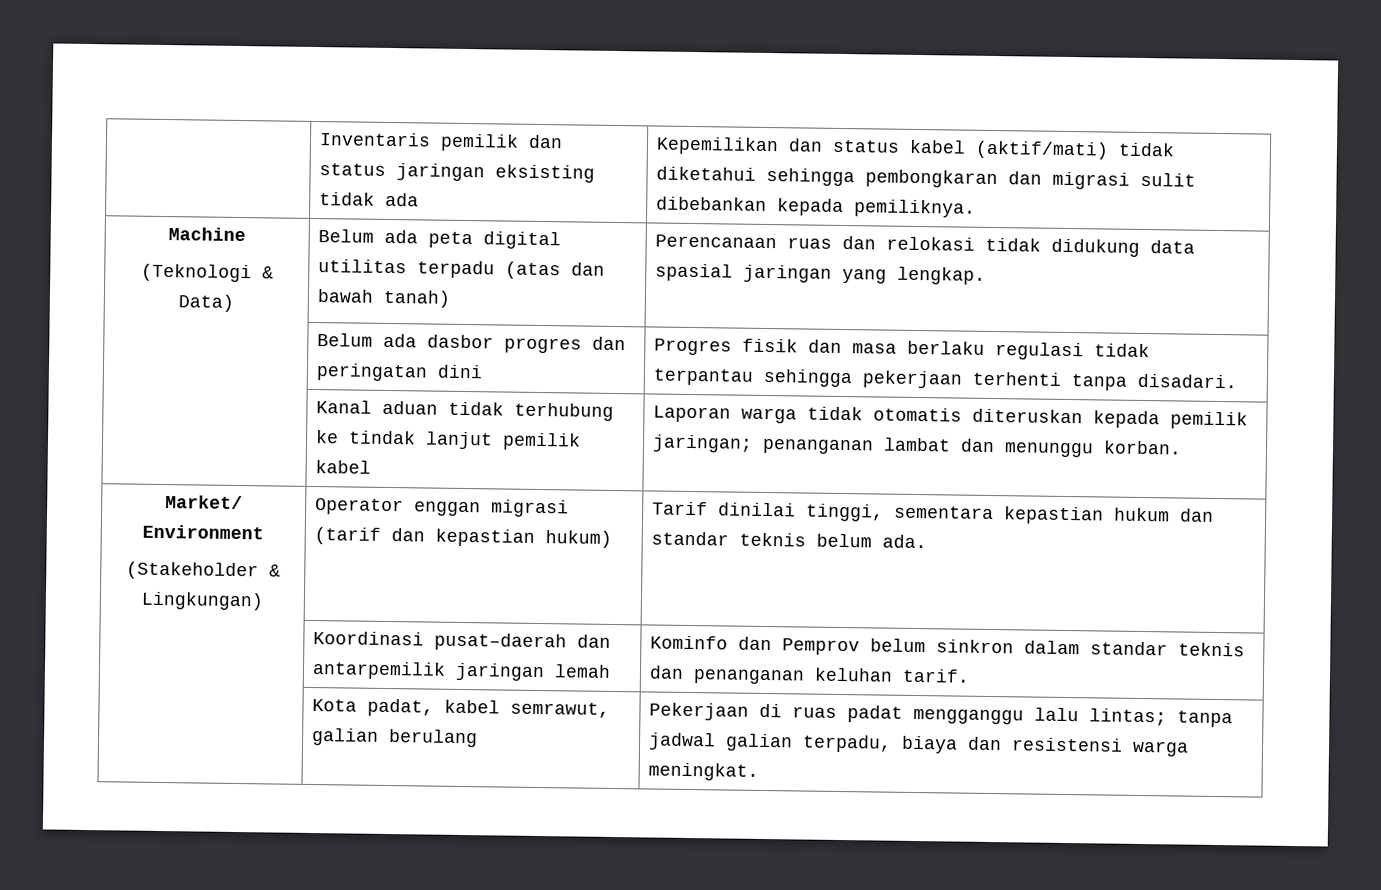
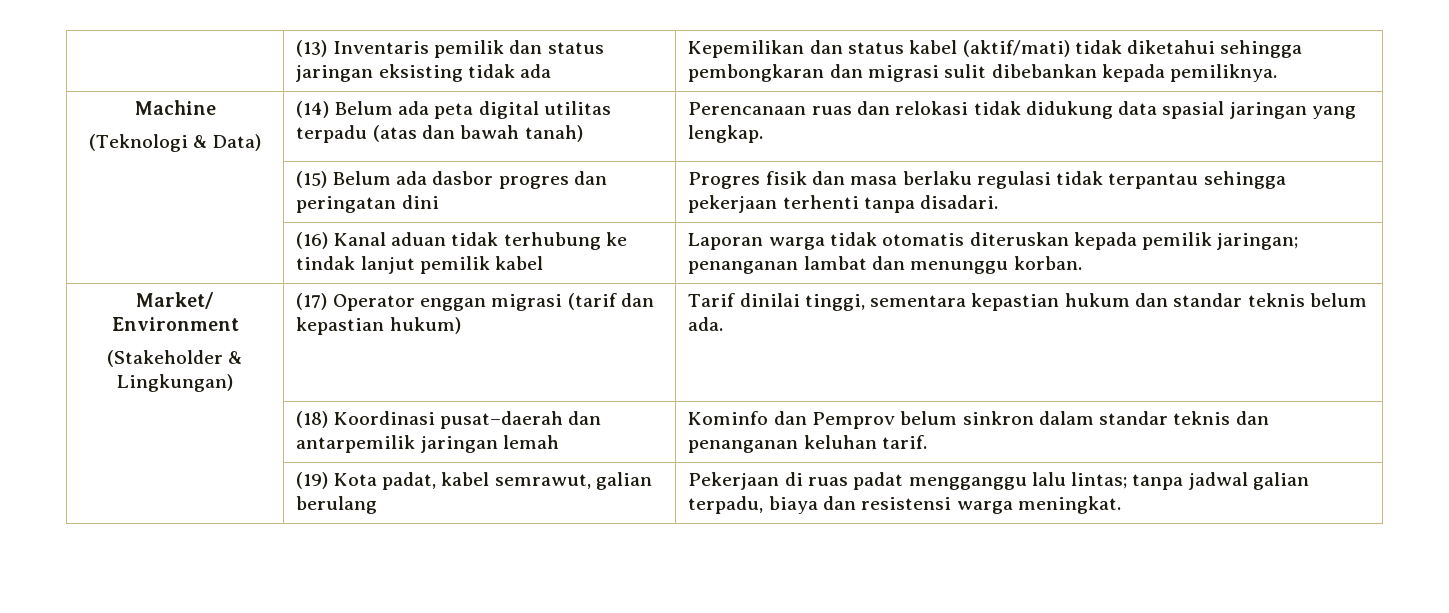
- | Inventaris pemilik dan status jaringan eksisting tidak ada | Kepemilikan dan status kabel (aktif/mati) tidak diketahui sehingga pembongkaran dan migrasi sulit dibebankan kepada pemiliknya.
+ | (13) Inventaris pemilik dan status jaringan eksisting tidak ada | Kepemilikan dan status kabel (aktif/mati) tidak diketahui sehingga pembongkaran dan migrasi sulit dibebankan kepada pemiliknya.
  Machine
- (Teknologi & Data) | Belum ada peta digital utilitas terpadu (atas dan bawah tanah) | Perencanaan ruas dan relokasi tidak didukung data spasial jaringan yang lengkap.
+ (Teknologi & Data) | (14) Belum ada peta digital utilitas terpadu (atas dan bawah tanah) | Perencanaan ruas dan relokasi tidak didukung data spasial jaringan yang lengkap.
- | Belum ada dasbor progres dan peringatan dini | Progres fisik dan masa berlaku regulasi tidak terpantau sehingga pekerjaan terhenti tanpa disadari.
+ | (15) Belum ada dasbor progres dan peringatan dini | Progres fisik dan masa berlaku regulasi tidak terpantau sehingga pekerjaan terhenti tanpa disadari.
- | Kanal aduan tidak terhubung ke tindak lanjut pemilik kabel | Laporan warga tidak otomatis diteruskan kepada pemilik jaringan; penanganan lambat dan menunggu korban.
+ | (16) Kanal aduan tidak terhubung ke tindak lanjut pemilik kabel | Laporan warga tidak otomatis diteruskan kepada pemilik jaringan; penanganan lambat dan menunggu korban.
  Market/ Environment
- (Stakeholder & Lingkungan) | Operator enggan migrasi (tarif dan kepastian hukum) | Tarif dinilai tinggi, sementara kepastian hukum dan standar teknis belum ada.
+ (Stakeholder & Lingkungan) | (17) Operator enggan migrasi (tarif dan kepastian hukum) | Tarif dinilai tinggi, sementara kepastian hukum dan standar teknis belum ada.
- | Koordinasi pusat–daerah dan antarpemilik jaringan lemah | Kominfo dan Pemprov belum sinkron dalam standar teknis dan penanganan keluhan tarif.
+ | (18) Koordinasi pusat–daerah dan antarpemilik jaringan lemah | Kominfo dan Pemprov belum sinkron dalam standar teknis dan penanganan keluhan tarif.
- | Kota padat, kabel semrawut, galian berulang | Pekerjaan di ruas padat mengganggu lalu lintas; tanpa jadwal galian terpadu, biaya dan resistensi warga meningkat.
+ | (19) Kota padat, kabel semrawut, galian berulang | Pekerjaan di ruas padat mengganggu lalu lintas; tanpa jadwal galian terpadu, biaya dan resistensi warga meningkat.

